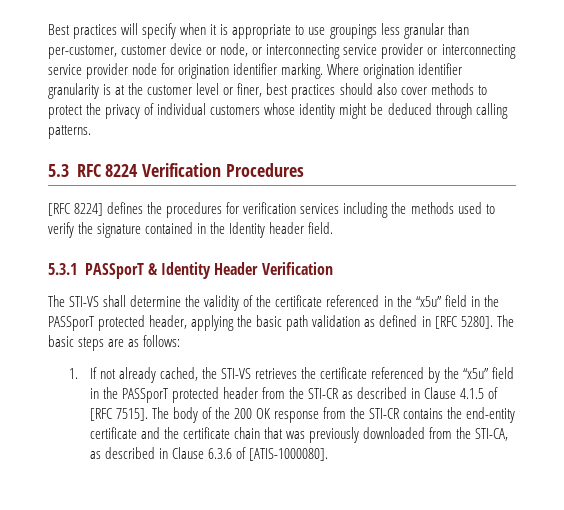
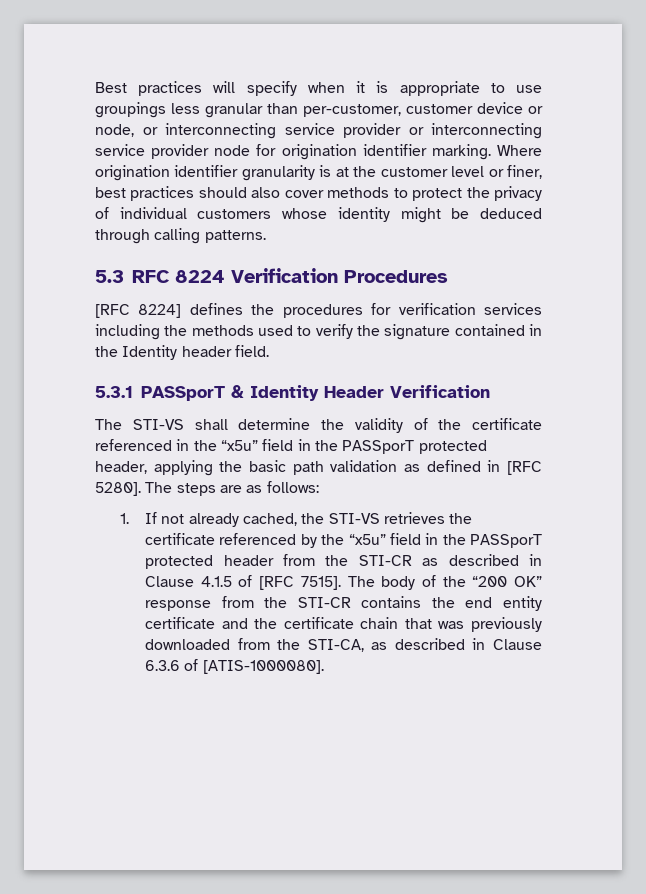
- The basic steps are as follows:
+ The steps are as follows:
- The body of the 200 OK response from the STI-CR contains the end-entity certificate and the certificate chain that was previously downloaded from the STI-CA, as described in Clause 6.3.6 of [ATIS-1000080].
+ The body of the “200 OK” response from the STI-CR contains the end entity certificate and the certificate chain that was previously downloaded from the STI-CA, as described in Clause 6.3.6 of [ATIS-1000080].

